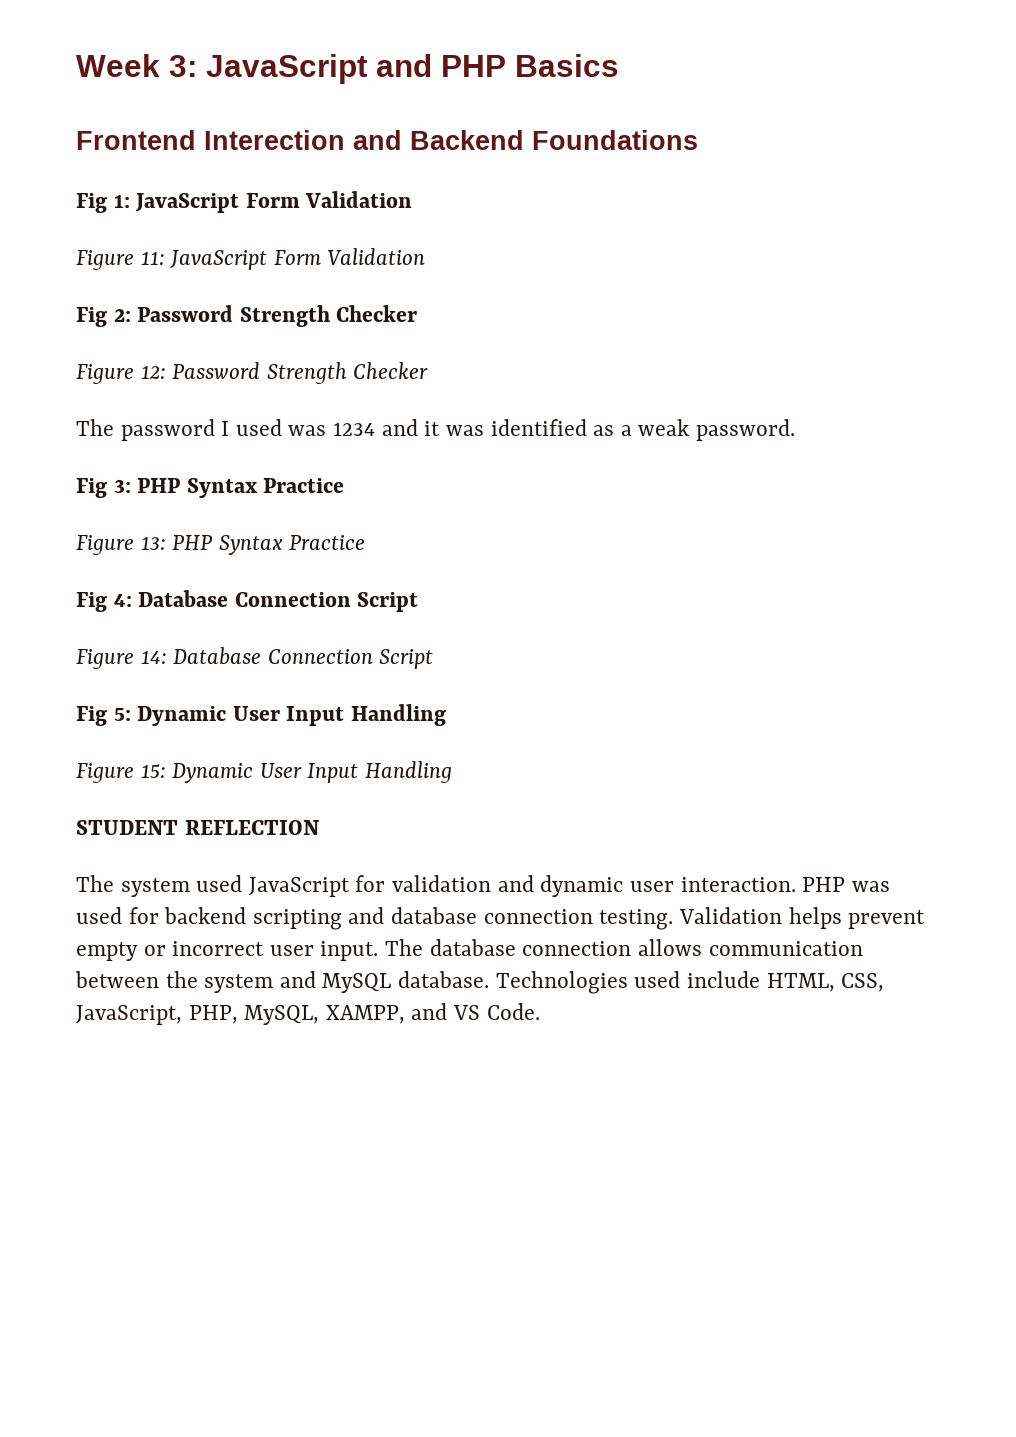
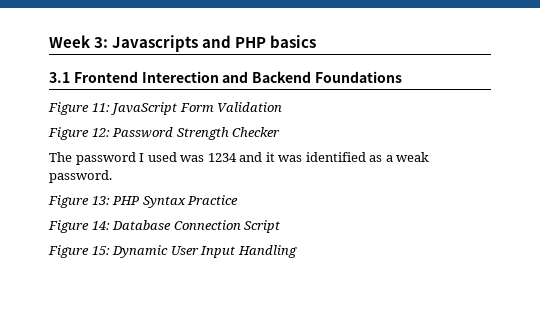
- Week 3: JavaScript and PHP Basics
- Frontend Interection and Backend Foundations
+ Week 3: Javascripts and PHP basics
+ 3.1 Frontend Interection and Backend Foundations
- Fig 1: JavaScript Form Validation
- Fig 2: Password Strength Checker
- Fig 3: PHP Syntax Practice
- Fig 4: Database Connection Script
- Fig 5: Dynamic User Input Handling
- STUDENT REFLECTION
- The system used JavaScript for validation and dynamic user interaction. PHP was used for backend scripting and database connection testing. Validation helps prevent empty or incorrect user input. The database connection allows communication between the system and MySQL database. Technologies used include HTML, CSS, JavaScript, PHP, MySQL, XAMPP, and VS Code.

